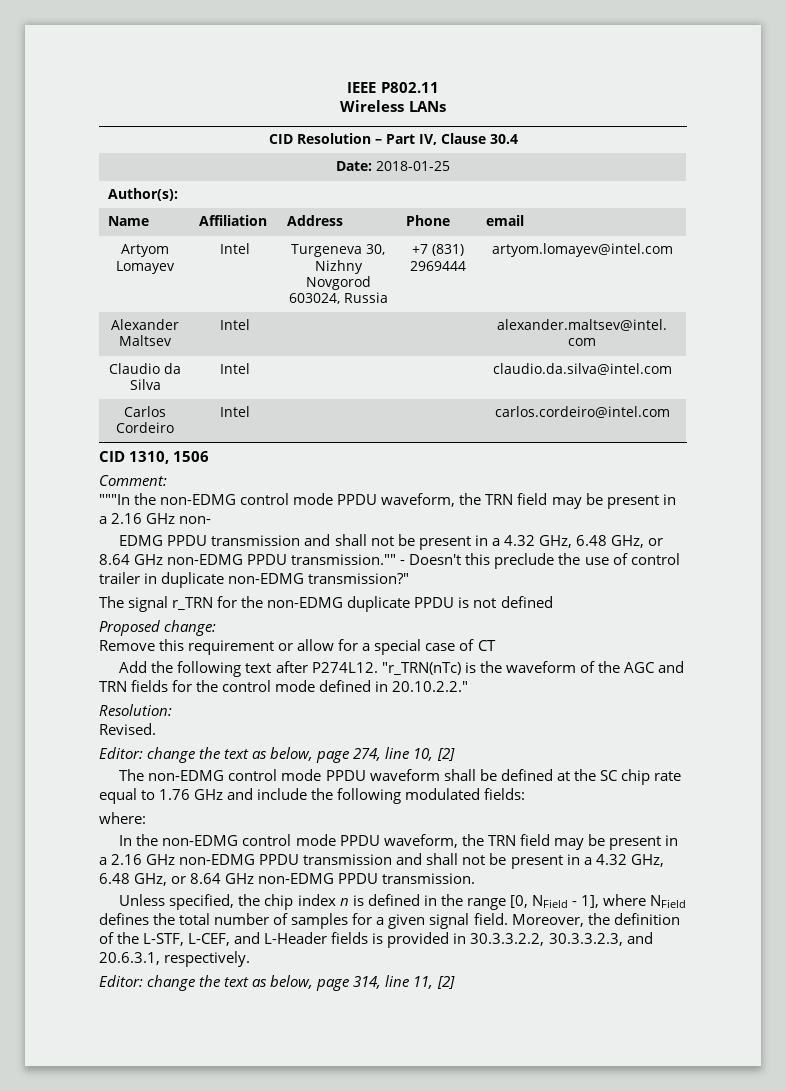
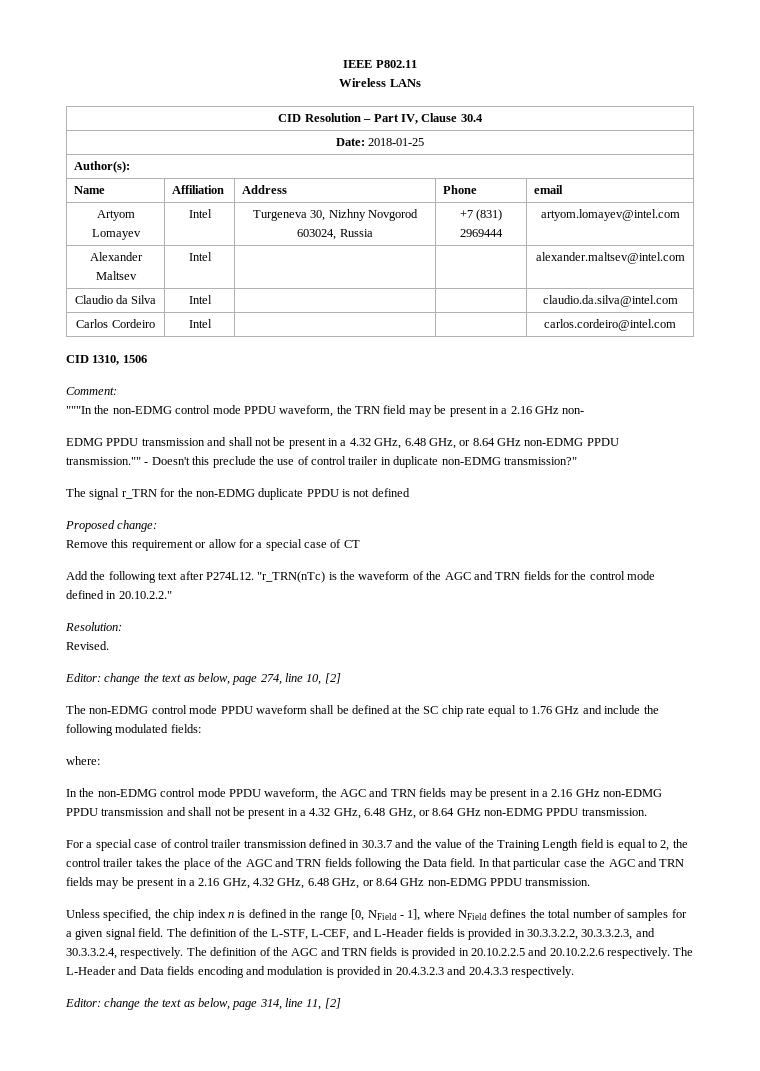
- In the non-EDMG control mode PPDU waveform, the TRN field may be present in a 2.16 GHz non-EDMG PPDU transmission and shall not be present in a 4.32 GHz, 6.48 GHz, or 8.64 GHz non-EDMG PPDU transmission.
+ In the non-EDMG control mode PPDU waveform, the AGC and TRN fields may be present in a 2.16 GHz non-EDMG PPDU transmission and shall not be present in a 4.32 GHz, 6.48 GHz, or 8.64 GHz non-EDMG PPDU transmission.
+ For a special case of control trailer transmission defined in 30.3.7 and the value of the Training Length field is equal to 2, the control trailer takes the place of the AGC and TRN fields following the Data field. In that particular case the AGC and TRN fields may be present in a 2.16 GHz, 4.32 GHz, 6.48 GHz, or 8.64 GHz non-EDMG PPDU transmission.
- Moreover, the definition of the L-STF, L-CEF, and L-Header fields is provided in 30.3.3.2.2, 30.3.3.2.3, and 20.6.3.1, respectively.
+ The definition of the L-STF, L-CEF, and L-Header fields is provided in 30.3.3.2.2, 30.3.3.2.3, and 30.3.3.2.4, respectively. The definition of the AGC and TRN fields is provided in 20.10.2.2.5 and 20.10.2.2.6 respectively. The L-Header and Data fields encoding and modulation is provided in 20.4.3.2.3 and 20.4.3.3 respectively.

